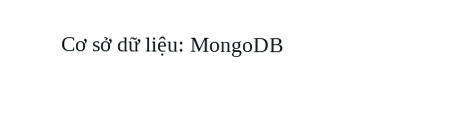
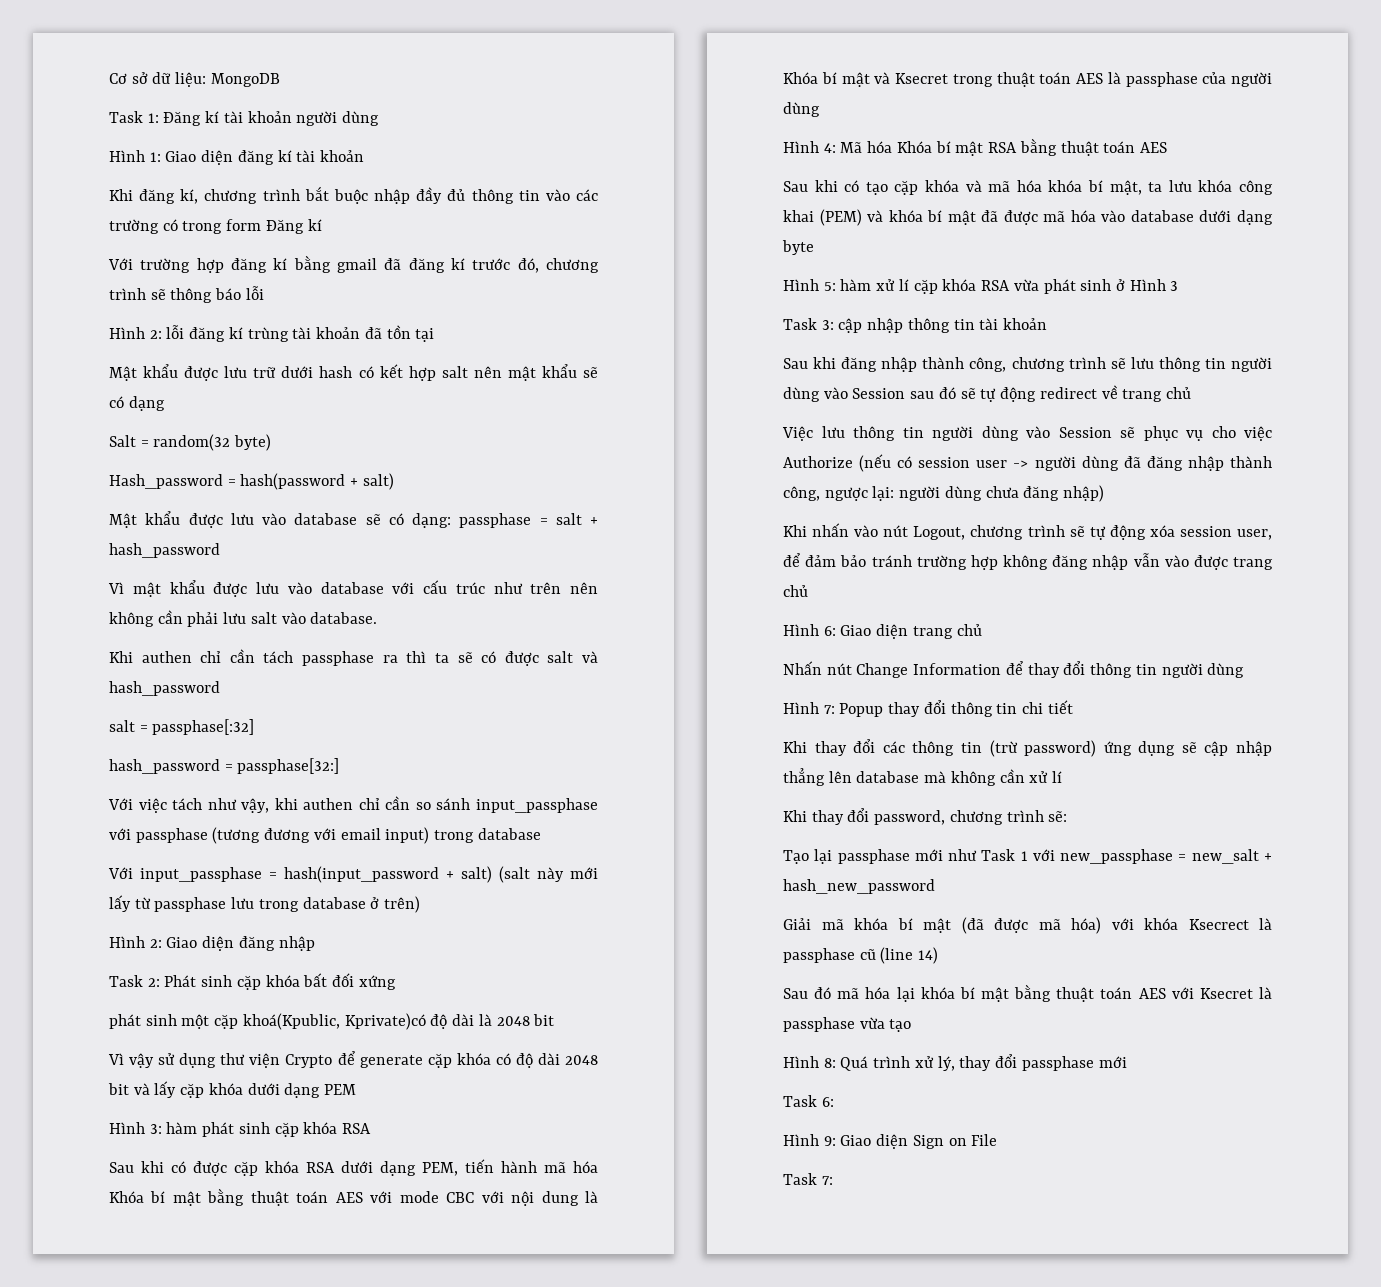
+ Task 1: Đăng kí tài khoản người dùng
+ Hình 1: Giao diện đăng kí tài khoản
+ Khi đăng kí, chương trình bắt buộc nhập đầy đủ thông tin vào các trường có trong form Đăng kí
+ Với trường hợp đăng kí bằng gmail đã đăng kí trước đó, chương trình sẽ thông báo lỗi
+ Hình 2: lỗi đăng kí trùng tài khoản đã tồn tại
+ Mật khẩu được lưu trữ dưới hash có kết hợp salt nên mật khẩu sẽ có dạng
+ Salt = random(32 byte)
+ Hash_password = hash(password + salt)
+ Mật khẩu được lưu vào database sẽ có dạng: passphase = salt + hash_password
+ Vì mật khẩu được lưu vào database với cấu trúc như trên nên không cần phải lưu salt vào database.
+ Khi authen chỉ cần tách passphase ra thì ta sẽ có được salt và hash_password
+ salt = passphase[:32]
+ hash_password = passphase[32:]
+ Với việc tách như vậy, khi authen chỉ cần so sánh input_passphase với passphase (tương đương với email input) trong database
+ Với input_passphase = hash(input_password + salt) (salt này mới lấy từ passphase lưu trong database ở trên)
+ Hình 2: Giao diện đăng nhập
+ Task 2: Phát sinh cặp khóa bất đối xứng
+ phát sinh một cặp khoá(Kpublic, Kprivate)có độ dài là 2048 bit
+ Vì vậy sử dụng thư viện Crypto để generate cặp khóa có độ dài 2048 bit và lấy cặp khóa dưới dạng PEM
+ Hình 3: hàm phát sinh cặp khóa RSA
+ Sau khi có được cặp khóa RSA dưới dạng PEM, tiến hành mã hóa Khóa bí mật bằng thuật toán AES với mode CBC với nội dung là Khóa bí mật và Ksecret trong thuật toán AES là passphase của người dùng
+ Hình 4: Mã hóa Khóa bí mật RSA bằng thuật toán AES
+ Sau khi có tạo cặp khóa và mã hóa khóa bí mật, ta lưu khóa công khai (PEM) và khóa bí mật đã được mã hóa vào database dưới dạng byte
+ Hình 5: hàm xử lí cặp khóa RSA vừa phát sinh ở Hình 3
+ Task 3: cập nhập thông tin tài khoản
+ Sau khi đăng nhập thành công, chương trình sẽ lưu thông tin người dùng vào Session sau đó sẽ tự động redirect về trang chủ
+ Việc lưu thông tin người dùng vào Session sẽ phục vụ cho việc Authorize (nếu có session user -> người dùng đã đăng nhập thành công, ngược lại: người dùng chưa đăng nhập)
+ Khi nhấn vào nút Logout, chương trình sẽ tự động xóa session user, để đảm bảo tránh trường hợp không đăng nhập vẫn vào được trang chủ
+ Hình 6: Giao diện trang chủ
+ Nhấn nút Change Information để thay đổi thông tin người dùng
+ Hình 7: Popup thay đổi thông tin chi tiết
+ Khi thay đổi các thông tin (trừ password) ứng dụng sẽ cập nhập thẳng lên database mà không cần xử lí
+ Khi thay đổi password, chương trình sẽ:
+ Tạo lại passphase mới như Task 1 với new_passphase = new_salt + hash_new_password
+ Giải mã khóa bí mật (đã được mã hóa) với khóa Ksecrect là passphase cũ (line 14)
+ Sau đó mã hóa lại khóa bí mật bằng thuật toán AES với Ksecret là passphase vừa tạo
+ Hình 8: Quá trình xử lý, thay đổi passphase mới
+ Task 6:
+ Hình 9: Giao diện Sign on File
+ Task 7:

